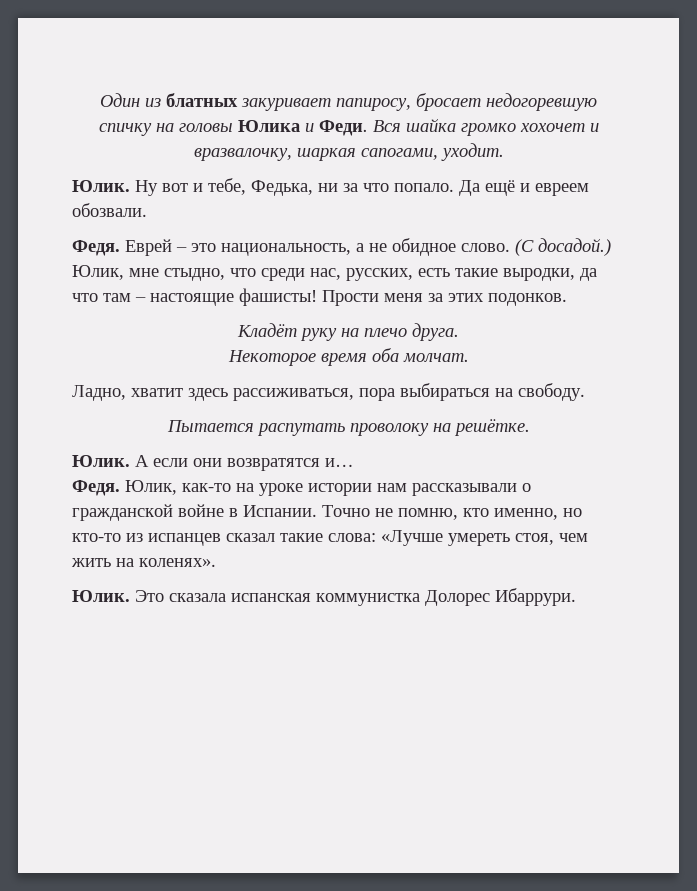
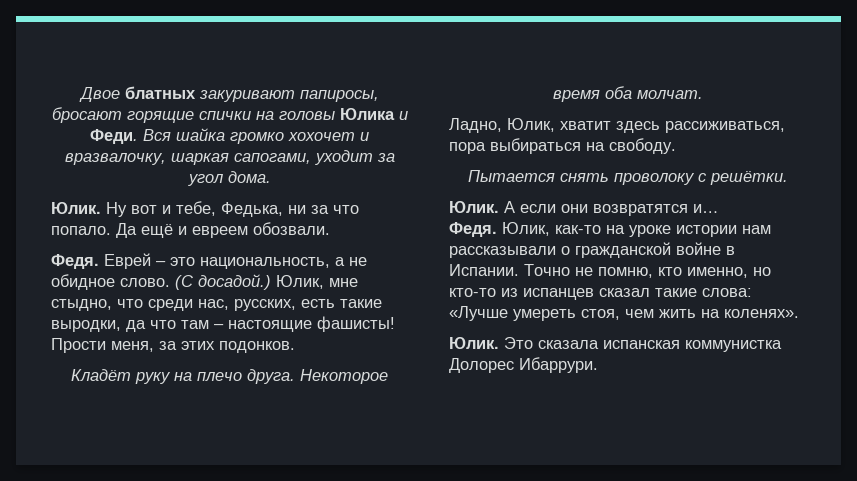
- Один из блатных закуривает папиросу, бросает недогоревшую спичку на головы Юлика и Феди.
+ Двое блатных закуривают папиросы, бросают горящие спички на головы Юлика и Феди.
- Вся шайка громко хохочет и вразвалочку, шаркая сапогами, уходит.
+ Вся шайка громко хохочет и вразвалочку, шаркая сапогами, уходит за угол дома.
- Прости меня за этих подонков.
+ Прости меня, за этих подонков.
- Кладёт руку на плечо друга.
- Некоторое время оба молчат.
+ Кладёт руку на плечо друга. Некоторое время оба молчат.
- Ладно, хватит здесь рассиживаться, пора выбираться на свободу.
+ Ладно, Юлик, хватит здесь рассиживаться, пора выбираться на свободу.
- Пытается распутать проволоку на решётке.
+ Пытается снять проволоку с решётки.

